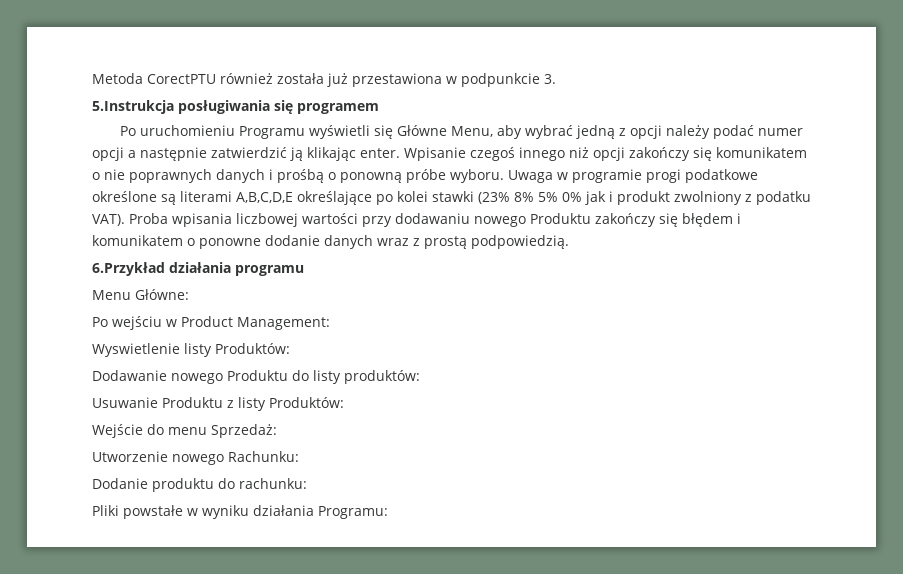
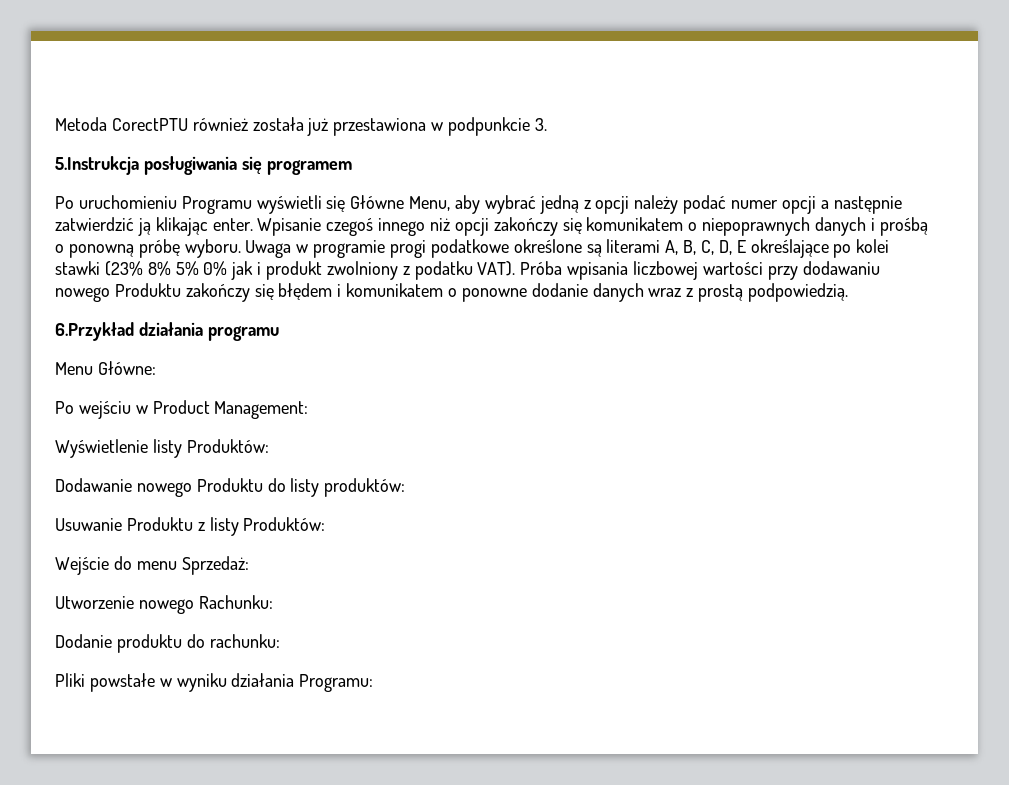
- Wpisanie czegoś innego niż opcji zakończy się komunikatem o nie poprawnych danych i prośbą o ponowną próbe wyboru.
+ Wpisanie czegoś innego niż opcji zakończy się komunikatem o niepoprawnych danych i prośbą o ponowną próbę wyboru.
- Uwaga w programie progi podatkowe określone są literami A,B,C,D,E określające po kolei stawki (23% 8% 5% 0% jak i produkt zwolniony z podatku VAT).
+ Uwaga w programie progi podatkowe określone są literami A, B, C, D, E określające po kolei stawki (23% 8% 5% 0% jak i produkt zwolniony z podatku VAT).
- Proba wpisania liczbowej wartości przy dodawaniu nowego Produktu zakończy się błędem i komunikatem o ponowne dodanie danych wraz z prostą podpowiedzią.
+ Próba wpisania liczbowej wartości przy dodawaniu nowego Produktu zakończy się błędem i komunikatem o ponowne dodanie danych wraz z prostą podpowiedzią.
- Wyswietlenie listy Produktów:
+ Wyświetlenie listy Produktów:

